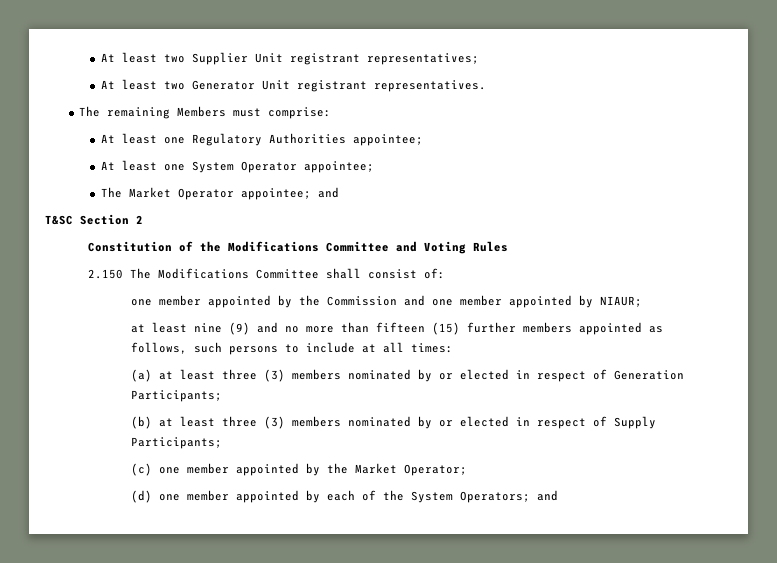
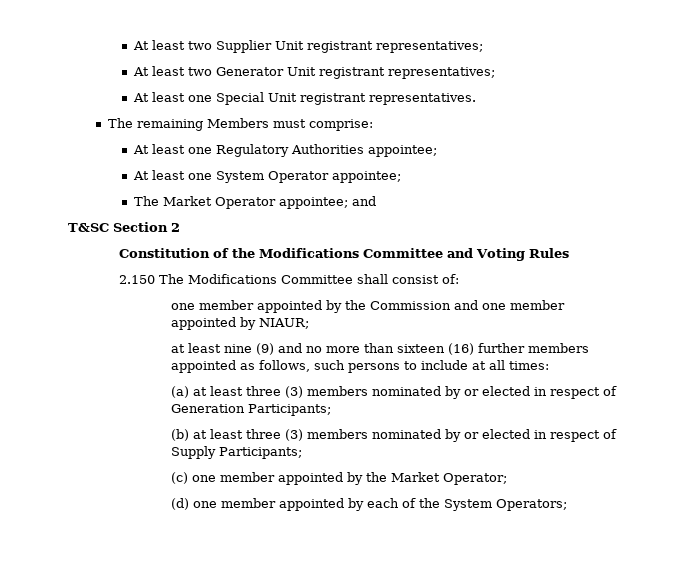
- At least two Generator Unit registrant representatives.
+ At least two Generator Unit registrant representatives;
+ At least one Special Unit registrant representatives.
- at least nine (9) and no more than fifteen (15) further members appointed as follows, such persons to include at all times:
+ at least nine (9) and no more than sixteen (16) further members appointed as follows, such persons to include at all times:
- (d) one member appointed by each of the System Operators; and
+ (d) one member appointed by each of the System Operators;

